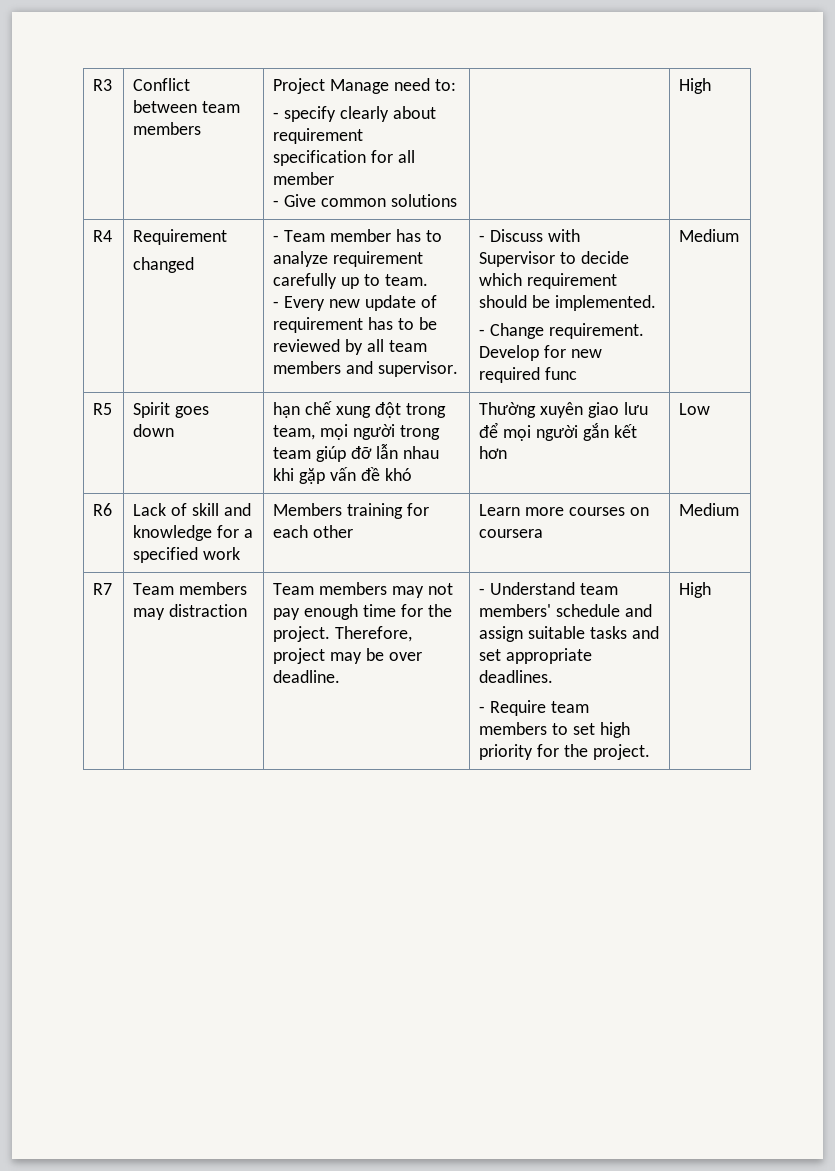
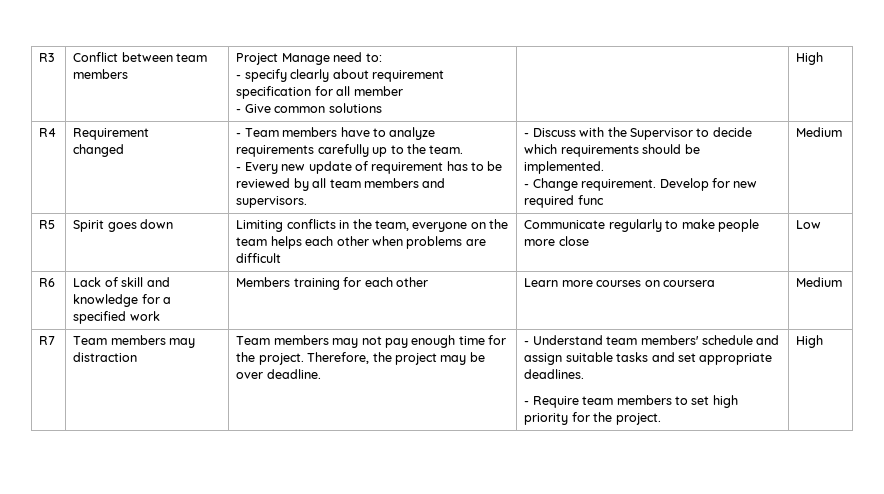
- - Team member has to analyze requirement carefully up to team.
+ - Team members have to analyze requirements carefully up to the team.
- - Every new update of requirement has to be reviewed by all team members and supervisor.
+ - Every new update of requirement has to be reviewed by all team members and supervisors.
- - Discuss with Supervisor to decide which requirement should be implemented.
+ - Discuss with the Supervisor to decide which requirements should be implemented.
- R5 | Spirit goes down | hạn chế xung đột trong team, mọi người trong team giúp đỡ lẫn nhau khi gặp vấn đề khó | Thường xuyên giao lưu để mọi người gắn kết hơn | Low
+ R5 | Spirit goes down | Limiting conflicts in the team, everyone on the team helps each other when problems are difficult | Communicate regularly to make people more close | Low
- Therefore, project may be over deadline.
+ Therefore, the project may be over deadline.

